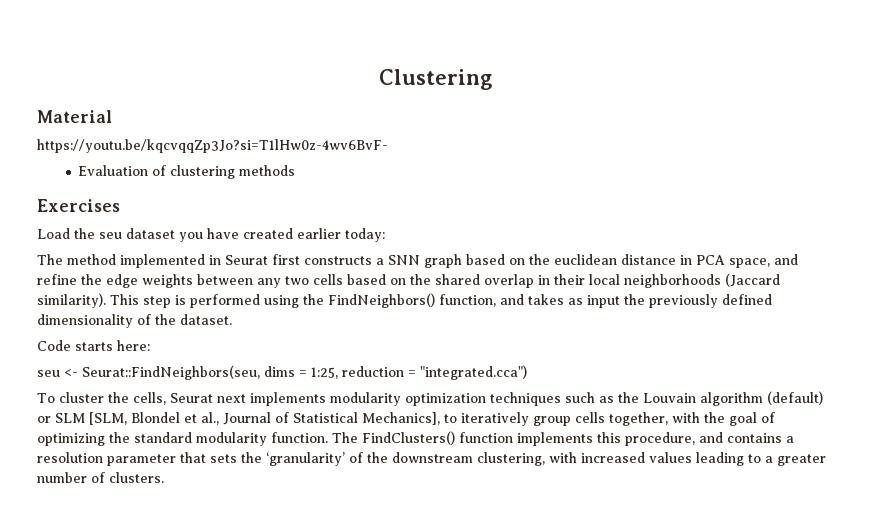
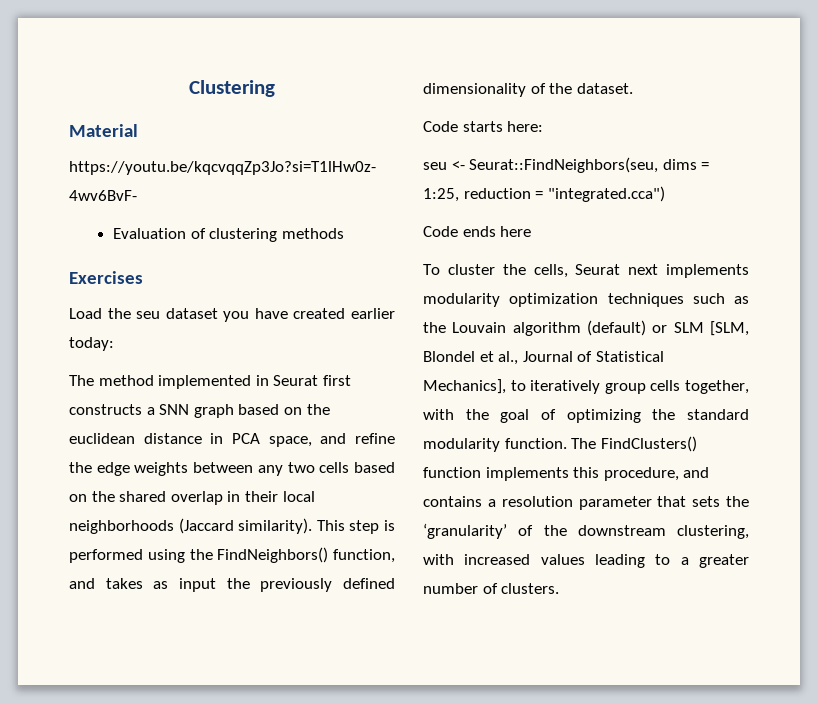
+ Code ends here

